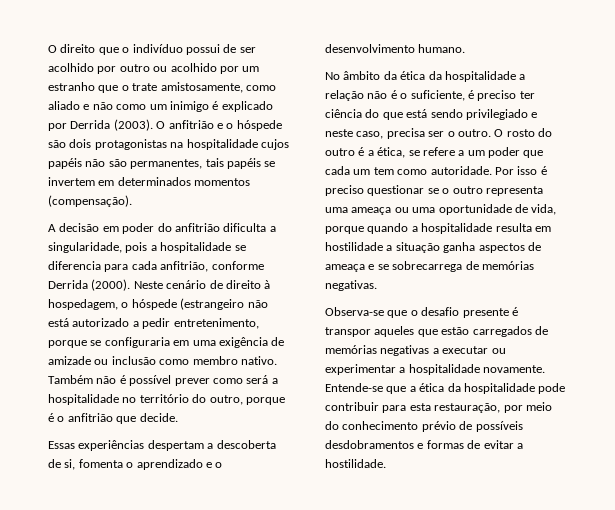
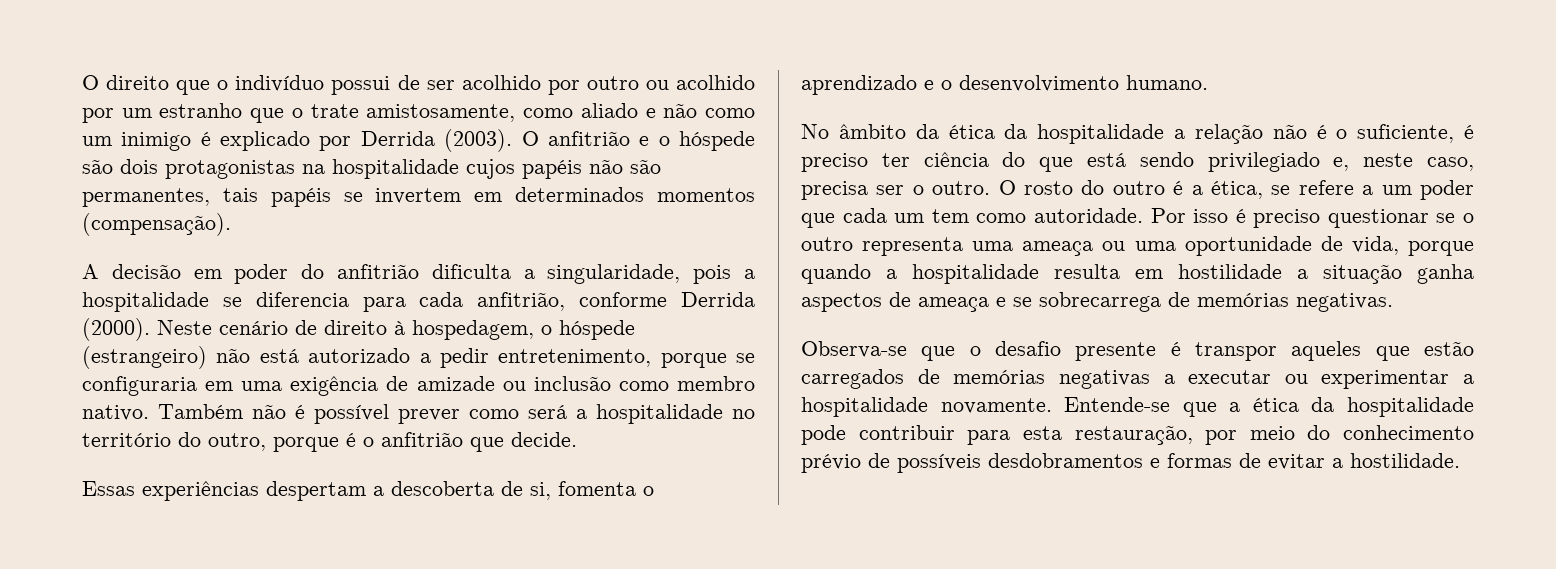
- Neste cenário de direito à hospedagem, o hóspede (estrangeiro não está autorizado a pedir entretenimento, porque se configuraria em uma exigência de amizade ou inclusão como membro nativo.
+ Neste cenário de direito à hospedagem, o hóspede (estrangeiro) não está autorizado a pedir entretenimento, porque se configuraria em uma exigência de amizade ou inclusão como membro nativo.
- No âmbito da ética da hospitalidade a relação não é o suficiente, é preciso ter ciência do que está sendo privilegiado e neste caso, precisa ser o outro.
+ No âmbito da ética da hospitalidade a relação não é o suficiente, é preciso ter ciência do que está sendo privilegiado e, neste caso, precisa ser o outro.

